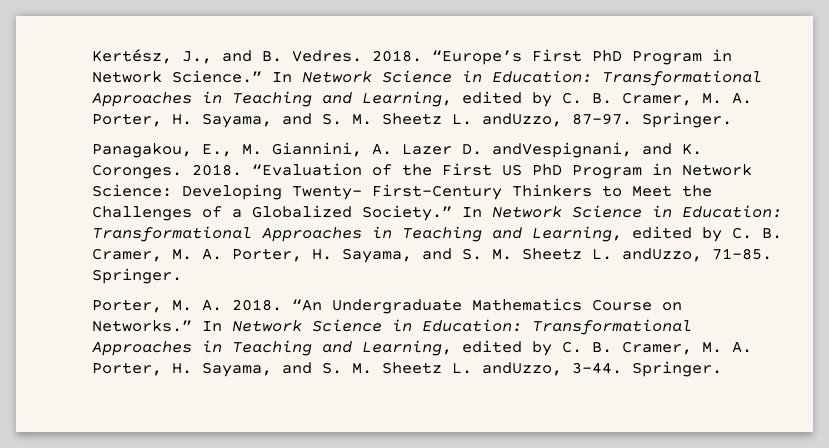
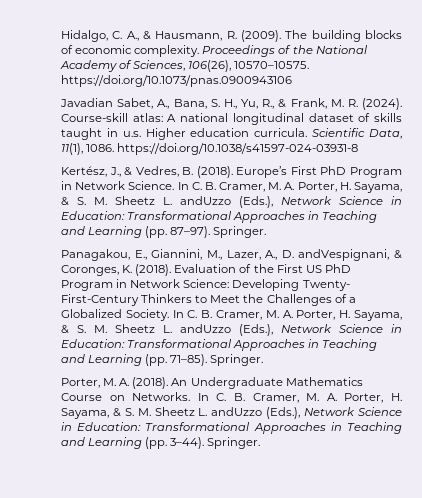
- Kertész, J., and B. Vedres. 2018. “Europe’s First PhD Program in Network Science.” In Network Science in Education: Transformational Approaches in Teaching and Learning, edited by C. B. Cramer, M. A. Porter, H. Sayama, and S. M. Sheetz L. andUzzo, 87–97. Springer.
- Panagakou, E., M. Giannini, A. Lazer D. andVespignani, and K. Coronges. 2018. “Evaluation of the First US PhD Program in Network Science: Developing Twenty- First-Century Thinkers to Meet the Challenges of a Globalized Society.” In Network Science in Education: Transformational Approaches in Teaching and Learning, edited by C. B. Cramer, M. A. Porter, H. Sayama, and S. M. Sheetz L. andUzzo, 71–85. Springer.
- Porter, M. A. 2018. “An Undergraduate Mathematics Course on Networks.” In Network Science in Education: Transformational Approaches in Teaching and Learning, edited by C. B. Cramer, M. A. Porter, H. Sayama, and S. M. Sheetz L. andUzzo, 3–44.
+ Hidalgo, C. A., & Hausmann, R. (2009). The building blocks of economic complexity. Proceedings of the National Academy of Sciences, 106(26), 10570–10575. https://doi.org/10.1073/pnas.0900943106
+ Javadian Sabet, A., Bana, S. H., Yu, R., & Frank, M. R. (2024). Course-skill atlas: A national longitudinal dataset of skills taught in u.s. Higher education curricula. Scientific Data, 11(1), 1086. https://doi.org/10.1038/s41597-024-03931-8
+ Kertész, J., & Vedres, B. (2018). Europe’s First PhD Program in Network Science. In C. B. Cramer, M. A. Porter, H. Sayama, & S. M. Sheetz L. andUzzo (Eds.), Network Science in Education: Transformational Approaches in Teaching and Learning (pp. 87–97). Springer.
+ Panagakou, E., Giannini, M., Lazer, A., D. andVespignani, & Coronges, K. (2018). Evaluation of the First US PhD Program in Network Science: Developing Twenty- First-Century Thinkers to Meet the Challenges of a Globalized Society. In C. B. Cramer, M. A. Porter, H. Sayama, & S. M. Sheetz L. andUzzo (Eds.), Network Science in Education: Transformational Approaches in Teaching and Learning (pp. 71–85). Springer.
+ Porter, M. A. (2018). An Undergraduate Mathematics Course on Networks. In C. B. Cramer, M. A. Porter, H. Sayama, & S. M. Sheetz L. andUzzo (Eds.), Network Science in Education: Transformational Approaches in Teaching and Learning (pp. 3–44).

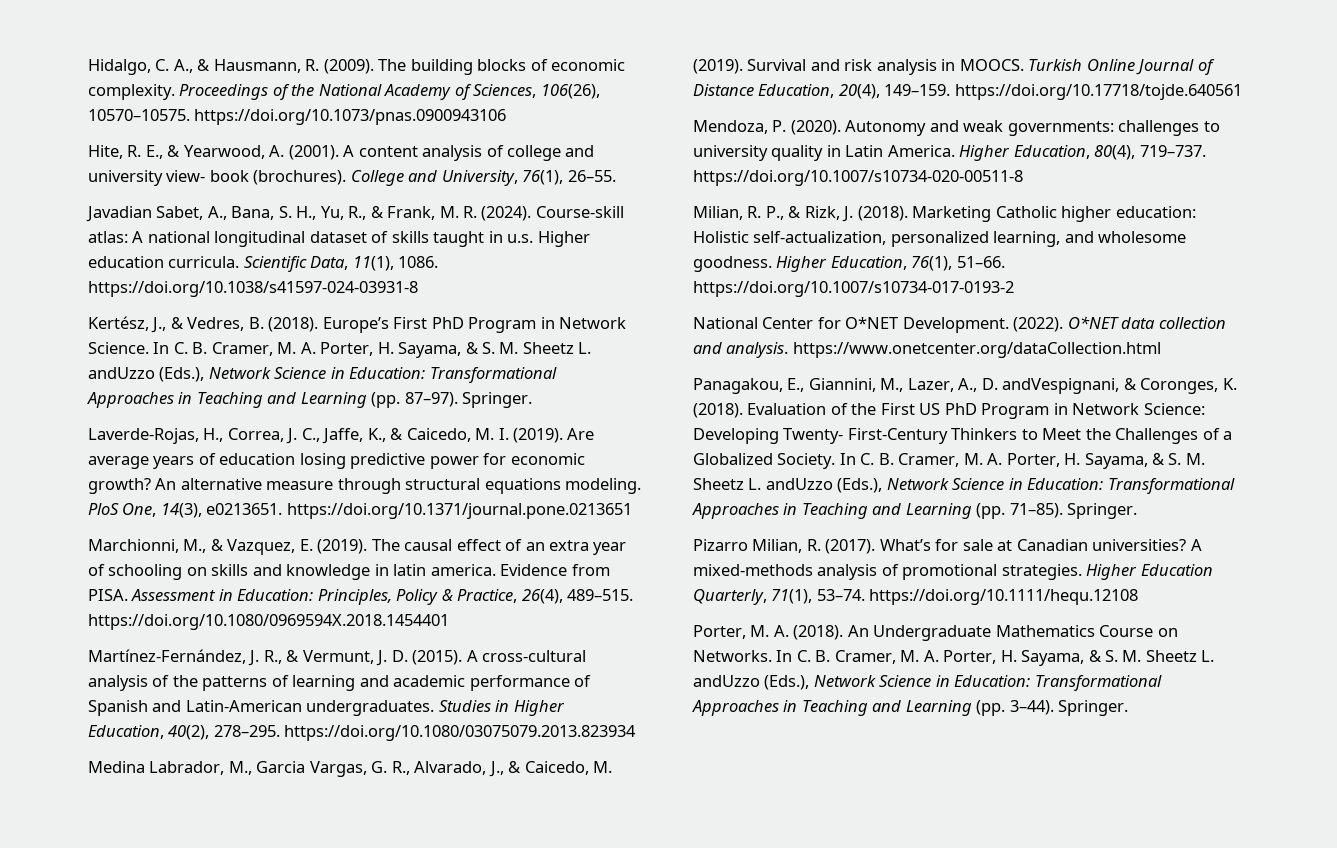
+ Hite, R. E., & Yearwood, A. (2001). A content analysis of college and university view- book (brochures). College and University, 76(1), 26–55.
+ Laverde-Rojas, H., Correa, J. C., Jaffe, K., & Caicedo, M. I. (2019). Are average years of education losing predictive power for economic growth? An alternative measure through structural equations modeling. PloS One, 14(3), e0213651. https://doi.org/10.1371/journal.pone.0213651
+ Marchionni, M., & Vazquez, E. (2019). The causal effect of an extra year of schooling on skills and knowledge in latin america. Evidence from PISA. Assessment in Education: Principles, Policy & Practice, 26(4), 489–515. https://doi.org/10.1080/0969594X.2018.1454401
+ Martínez-Fernández, J. R., & Vermunt, J. D. (2015). A cross-cultural analysis of the patterns of learning and academic performance of Spanish and Latin-American undergraduates. Studies in Higher Education, 40(2), 278–295. https://doi.org/10.1080/03075079.2013.823934
+ Medina Labrador, M., Garcia Vargas, G. R., Alvarado, J., & Caicedo, M. (2019). Survival and risk analysis in MOOCS. Turkish Online Journal of Distance Education, 20(4), 149–159. https://doi.org/10.17718/tojde.640561
+ Mendoza, P. (2020). Autonomy and weak governments: challenges to university quality in Latin America. Higher Education, 80(4), 719–737. https://doi.org/10.1007/s10734-020-00511-8
+ Milian, R. P., & Rizk, J. (2018). Marketing Catholic higher education: Holistic self-actualization, personalized learning, and wholesome goodness. Higher Education, 76(1), 51–66. https://doi.org/10.1007/s10734-017-0193-2
+ National Center for O*NET Development. (2022). O*NET data collection and analysis. https://www.onetcenter.org/dataCollection.html
+ Pizarro Milian, R. (2017). What’s for sale at Canadian universities? A mixed-methods analysis of promotional strategies. Higher Education Quarterly, 71(1), 53–74. https://doi.org/10.1111/hequ.12108

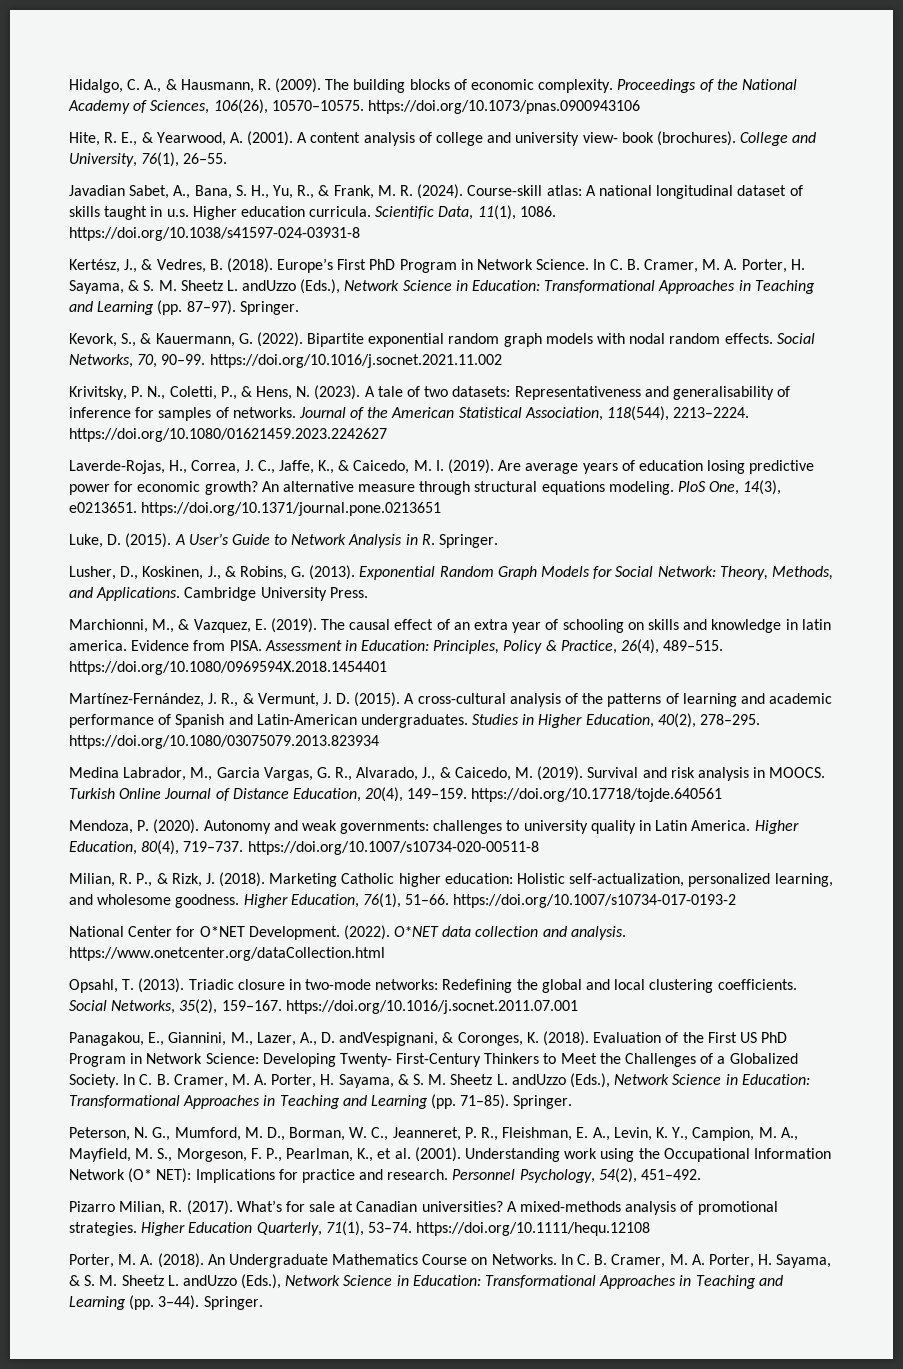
+ Kevork, S., & Kauermann, G. (2022). Bipartite exponential random graph models with nodal random effects. Social Networks, 70, 90–99. https://doi.org/10.1016/j.socnet.2021.11.002
+ Krivitsky, P. N., Coletti, P., & Hens, N. (2023). A tale of two datasets: Representativeness and generalisability of inference for samples of networks. Journal of the American Statistical Association, 118(544), 2213–2224. https://doi.org/10.1080/01621459.2023.2242627
+ Luke, D. (2015). A User’s Guide to Network Analysis in R. Springer.
+ Lusher, D., Koskinen, J., & Robins, G. (2013). Exponential Random Graph Models for Social Network: Theory, Methods, and Applications. Cambridge University Press.
+ Opsahl, T. (2013). Triadic closure in two-mode networks: Redefining the global and local clustering coefficients. Social Networks, 35(2), 159–167. https://doi.org/10.1016/j.socnet.2011.07.001
+ Peterson, N. G., Mumford, M. D., Borman, W. C., Jeanneret, P. R., Fleishman, E. A., Levin, K. Y., Campion, M. A., Mayfield, M. S., Morgeson, F. P., Pearlman, K., et al. (2001). Understanding work using the Occupational Information Network (O* NET): Implications for practice and research. Personnel Psychology, 54(2), 451–492.

